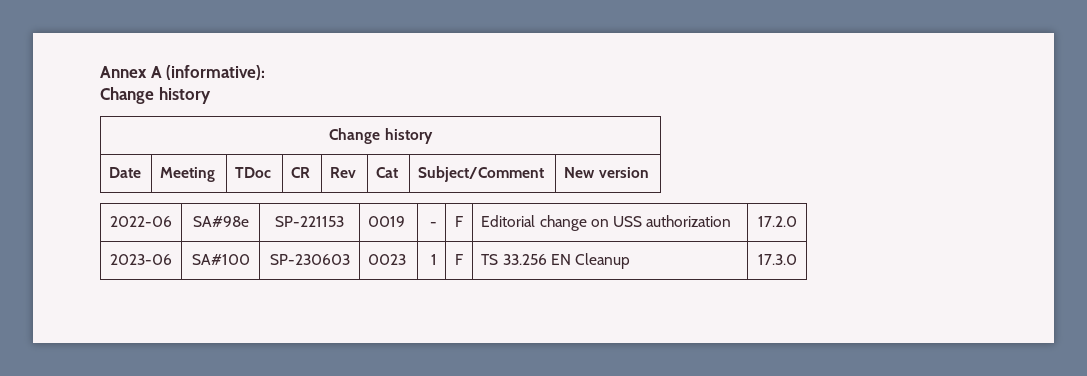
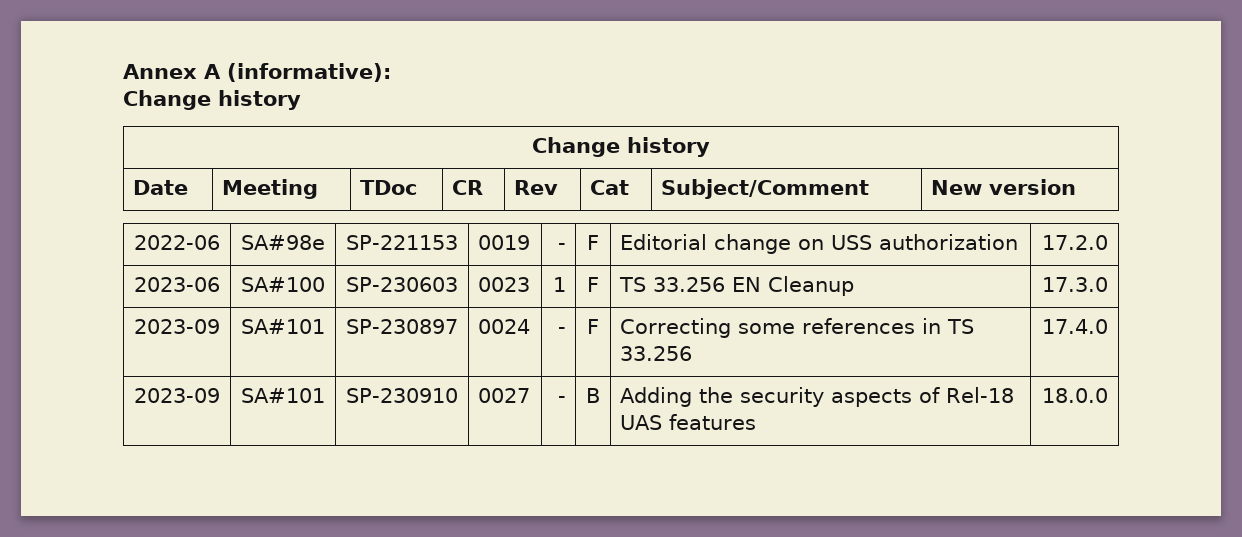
+ 2023-09 | SA#101 | SP-230897 | 0024 | - | F | Correcting some references in TS 33.256 | 17.4.0
+ 2023-09 | SA#101 | SP-230910 | 0027 | - | B | Adding the security aspects of Rel-18 UAS features | 18.0.0

